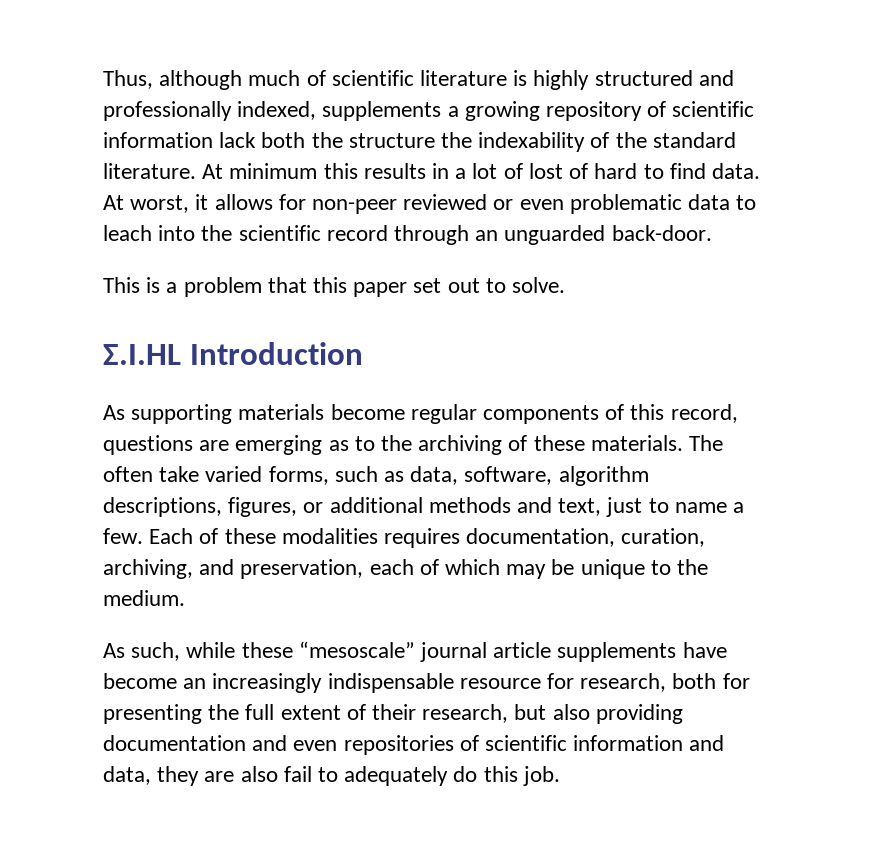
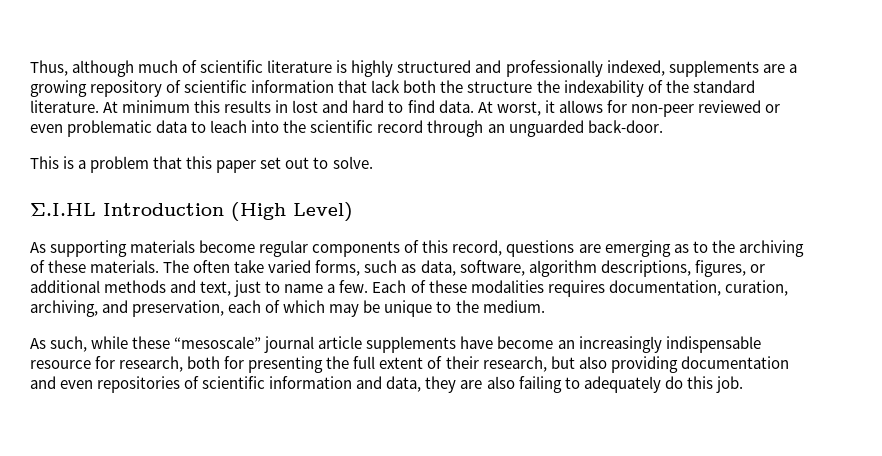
- Thus, although much of scientific literature is highly structured and professionally indexed, supplements a growing repository of scientific information lack both the structure the indexability of the standard literature.
+ Thus, although much of scientific literature is highly structured and professionally indexed, supplements are a growing repository of scientific information that lack both the structure the indexability of the standard literature.
- At minimum this results in a lot of lost of hard to find data.
+ At minimum this results in lost and hard to find data.
- Σ.I.HL Introduction
+ Σ.I.HL Introduction (High Level)
- As such, while these “mesoscale” journal article supplements have become an increasingly indispensable resource for research, both for presenting the full extent of their research, but also providing documentation and even repositories of scientific information and data, they are also fail to adequately do this job.
+ As such, while these “mesoscale” journal article supplements have become an increasingly indispensable resource for research, both for presenting the full extent of their research, but also providing documentation and even repositories of scientific information and data, they are also failing to adequately do this job.

